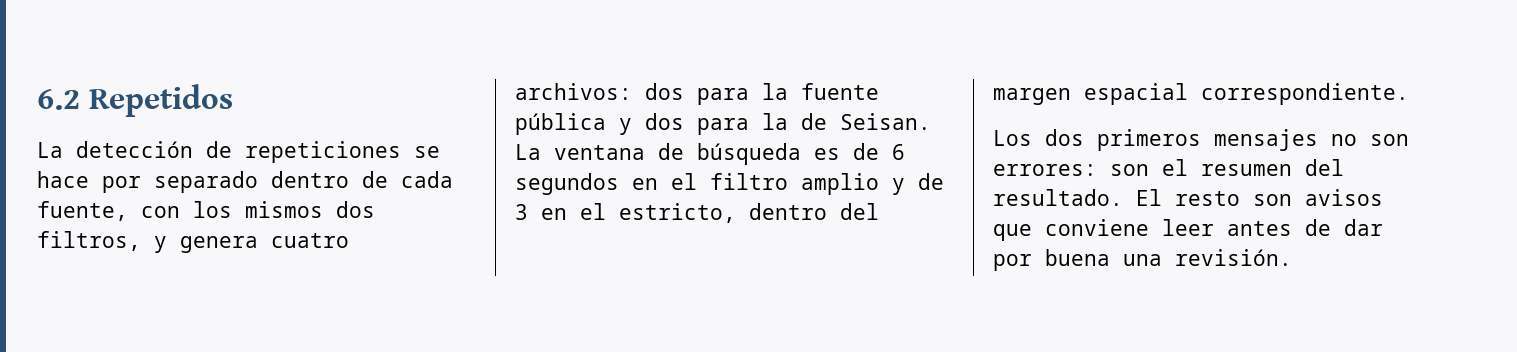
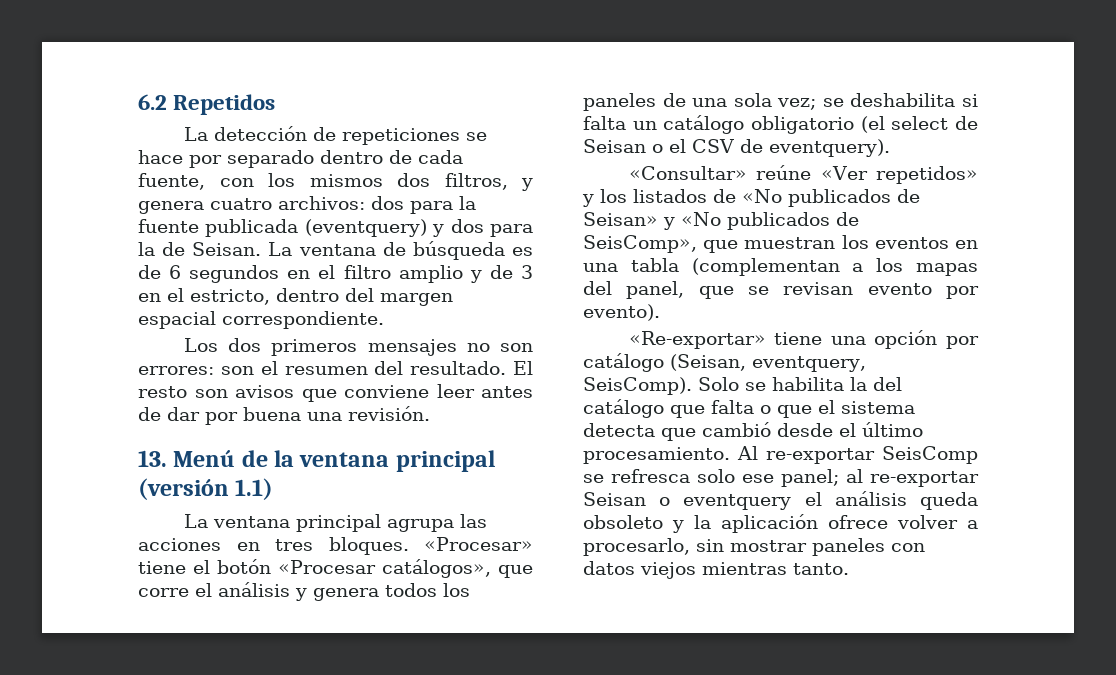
- La detección de repeticiones se hace por separado dentro de cada fuente, con los mismos dos filtros, y genera cuatro archivos: dos para la fuente pública y dos para la de Seisan.
+ La detección de repeticiones se hace por separado dentro de cada fuente, con los mismos dos filtros, y genera cuatro archivos: dos para la fuente publicada (eventquery) y dos para la de Seisan.
+ 13. Menú de la ventana principal (versión 1.1)
+ La ventana principal agrupa las acciones en tres bloques. «Procesar» tiene el botón «Procesar catálogos», que corre el análisis y genera todos los paneles de una sola vez; se deshabilita si falta un catálogo obligatorio (el select de Seisan o el CSV de eventquery).
+ «Consultar» reúne «Ver repetidos» y los listados de «No publicados de Seisan» y «No publicados de SeisComp», que muestran los eventos en una tabla (complementan a los mapas del panel, que se revisan evento por evento).
+ «Re-exportar» tiene una opción por catálogo (Seisan, eventquery, SeisComp). Solo se habilita la del catálogo que falta o que el sistema detecta que cambió desde el último procesamiento. Al re-exportar SeisComp se refresca solo ese panel; al re-exportar Seisan o eventquery el análisis queda obsoleto y la aplicación ofrece volver a procesarlo, sin mostrar paneles con datos viejos mientras tanto.

